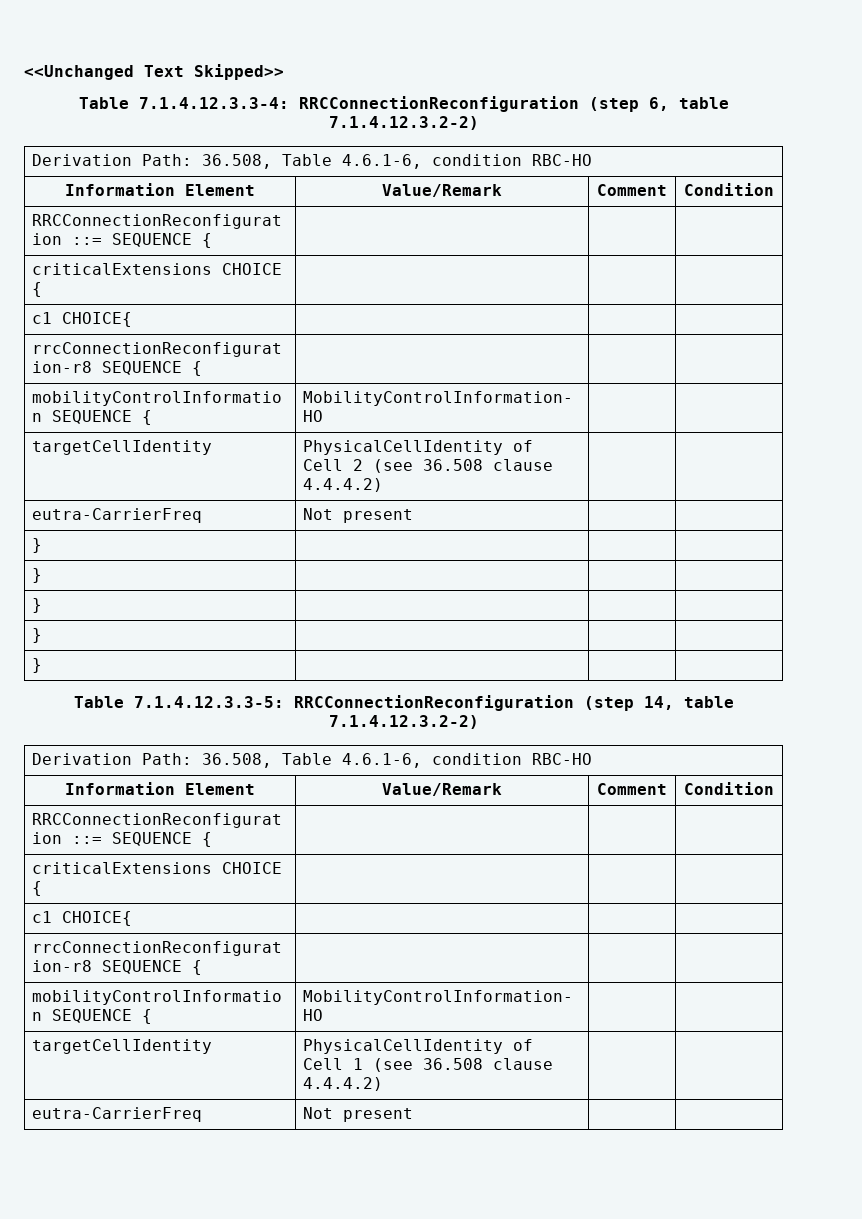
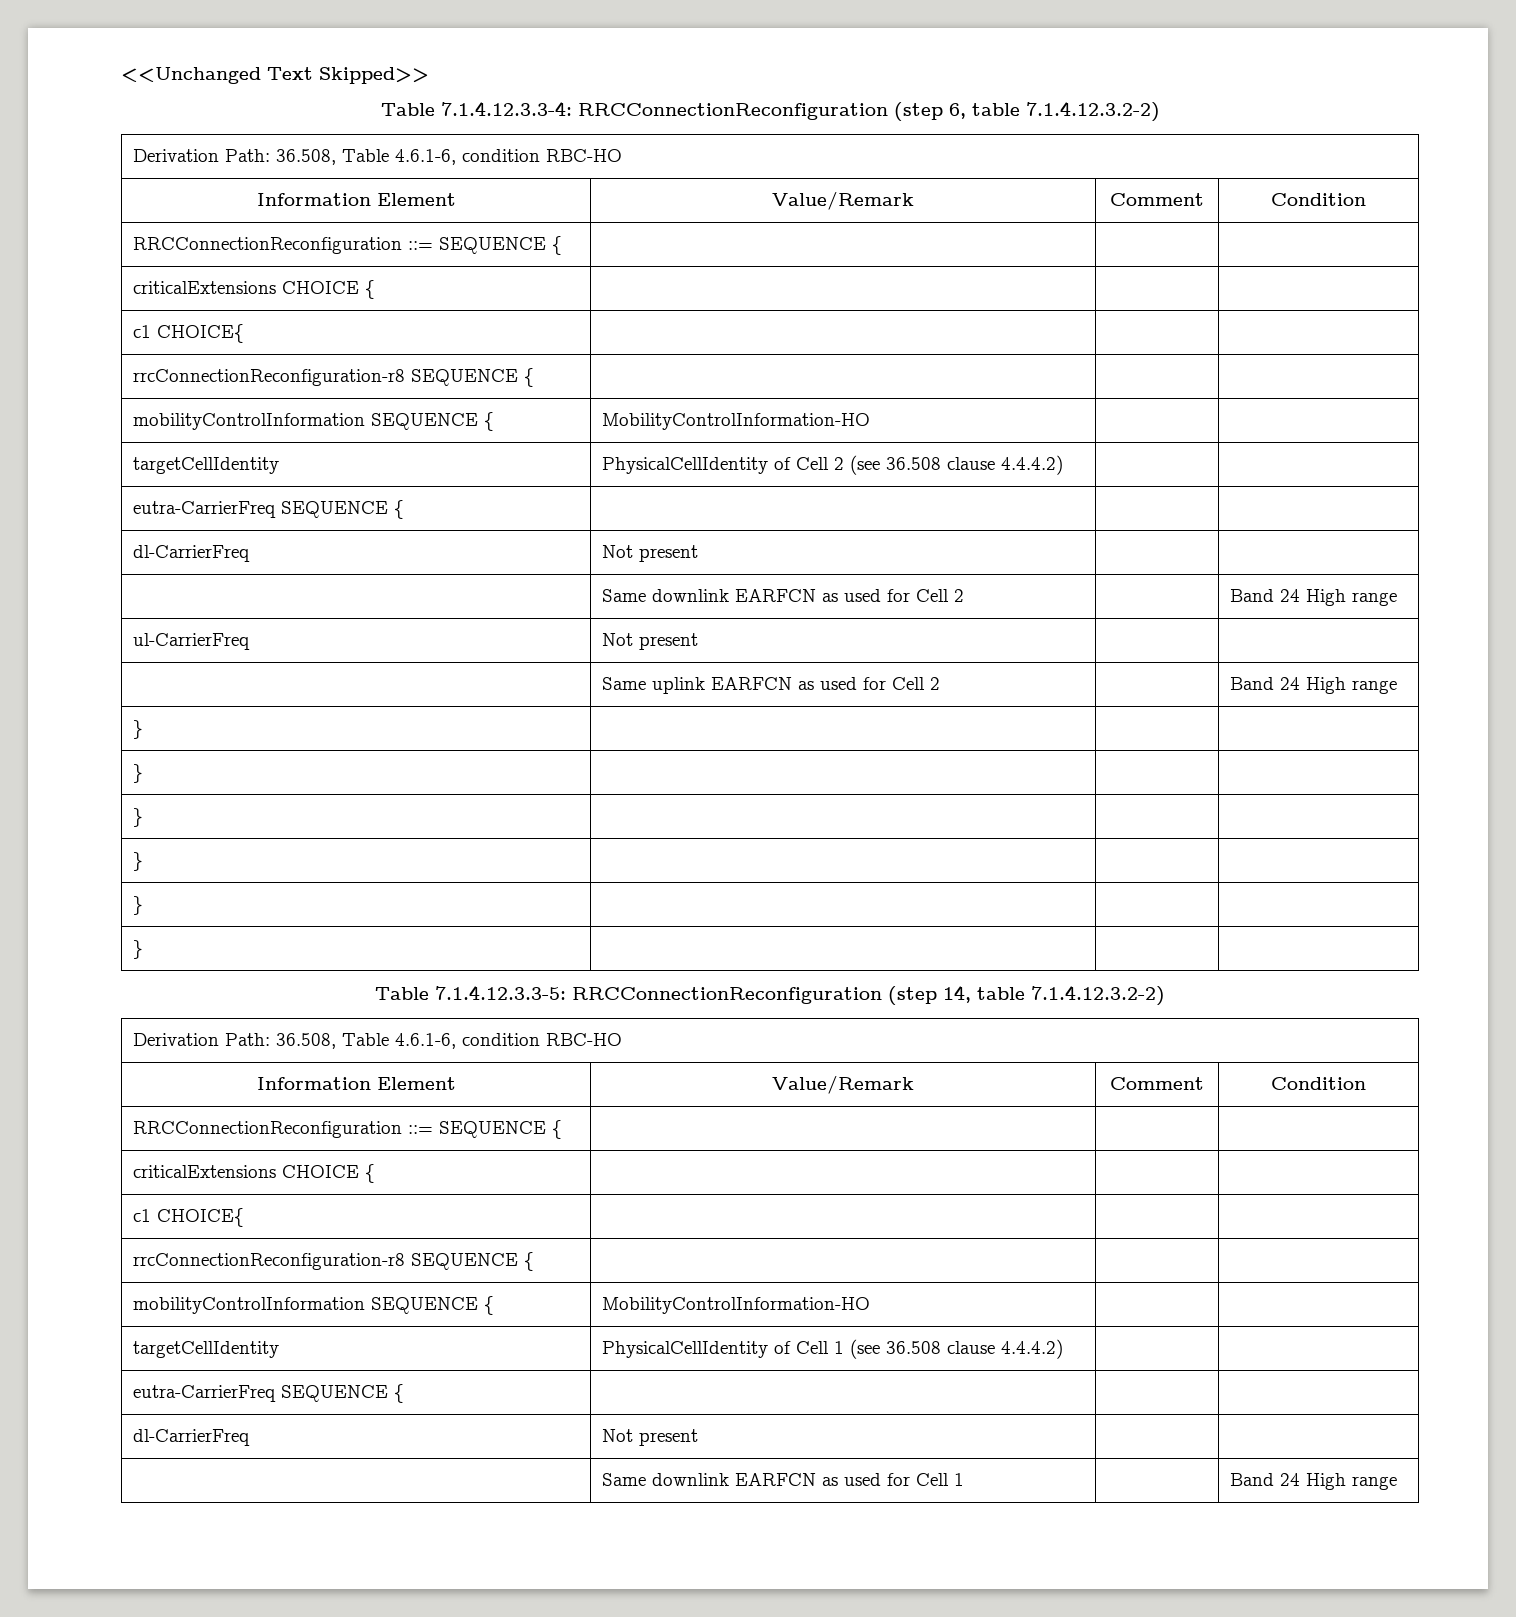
  targetCellIdentity | PhysicalCellIdentity of Cell 2 (see 36.508 clause 4.4.4.2) | |
- eutra-CarrierFreq | Not present | |
+ eutra-CarrierFreq SEQUENCE { | | |
+ dl-CarrierFreq | Not present | |
+ | Same downlink EARFCN as used for Cell 2 | | Band 24 High range
+ ul-CarrierFreq | Not present | |
+ | Same uplink EARFCN as used for Cell 2 | | Band 24 High range
+ } | | |
  targetCellIdentity | PhysicalCellIdentity of Cell 1 (see 36.508 clause 4.4.4.2) | |
- eutra-CarrierFreq | Not present | |
+ eutra-CarrierFreq SEQUENCE { | | |
+ dl-CarrierFreq | Not present | |
+ | Same downlink EARFCN as used for Cell 1 | | Band 24 High range

